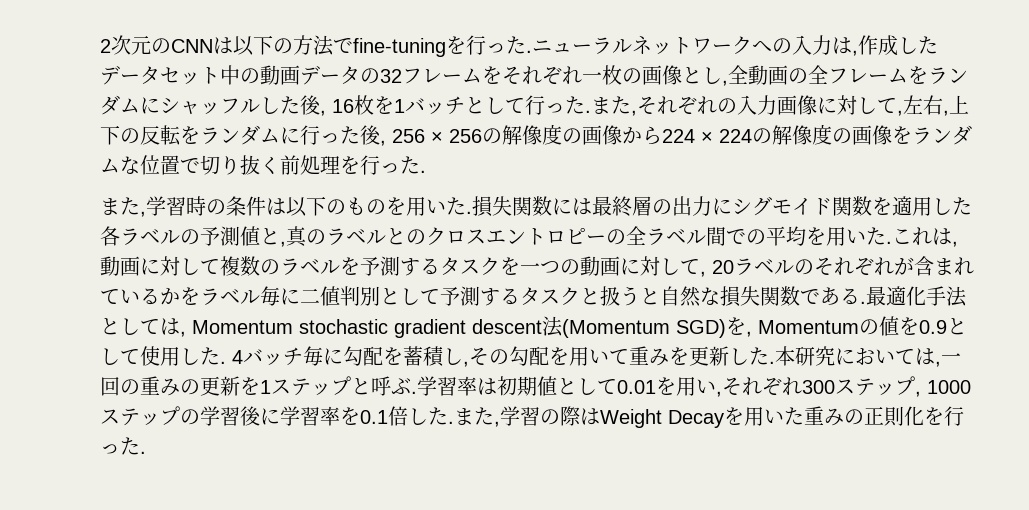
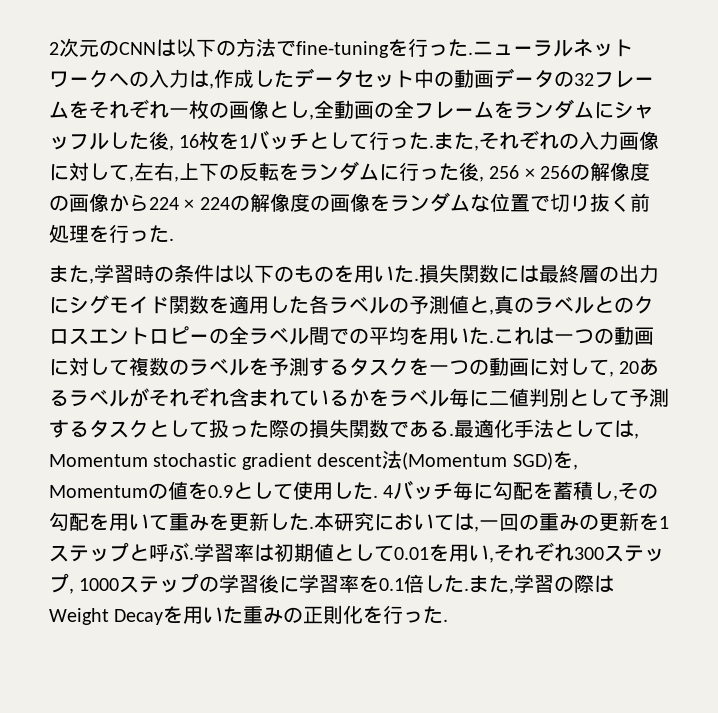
- これは,動画に対して複数のラベルを予測するタスクを一つの動画に対して, 20ラベルのそれぞれが含まれているかをラベル毎に二値判別として予測するタスクと扱うと自然な損失関数である.
+ これは一つの動画に対して複数のラベルを予測するタスクを一つの動画に対して, 20あるラベルがそれぞれ含まれているかをラベル毎に二値判別として予測するタスクとして扱った際の損失関数である.

